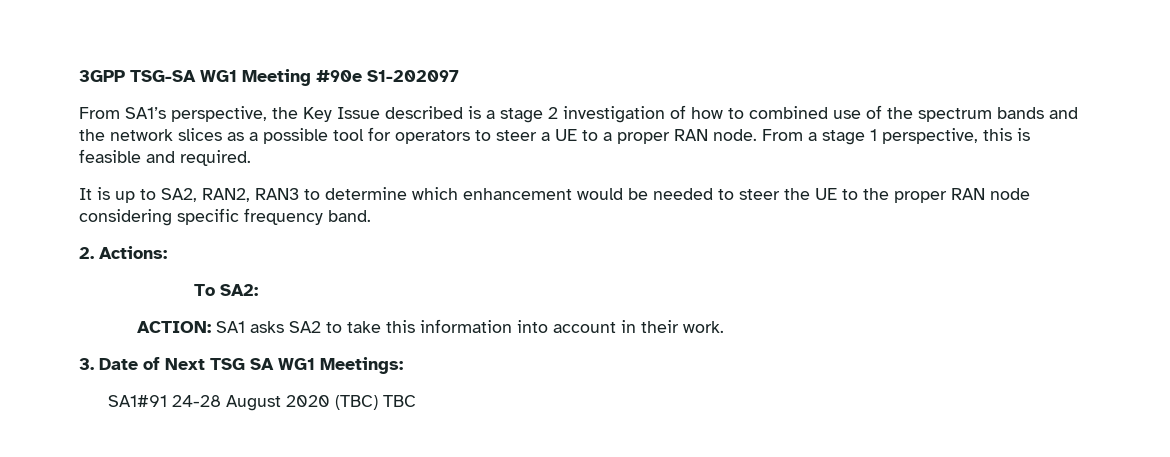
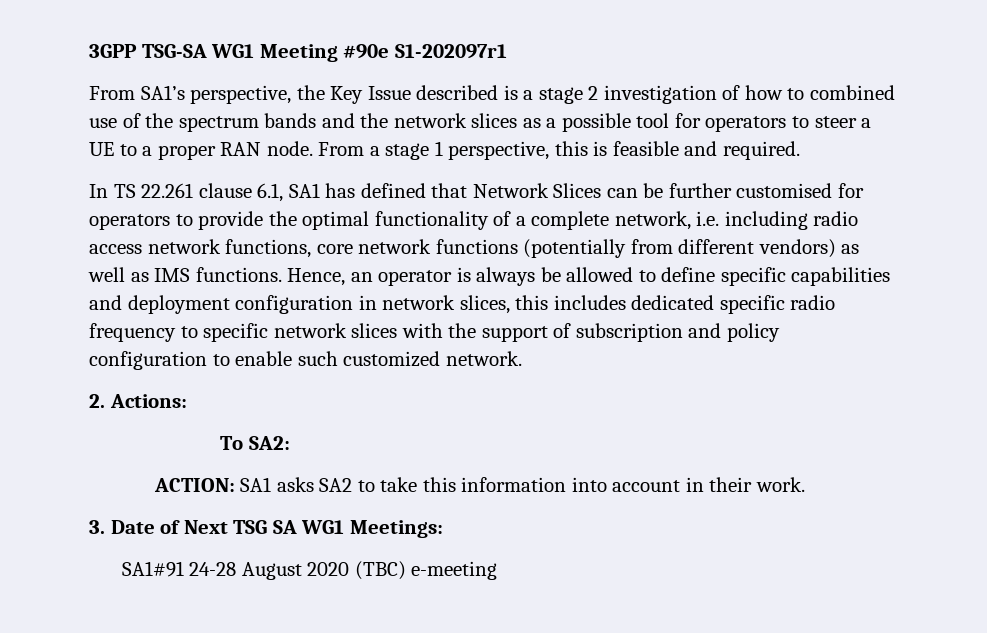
- 3GPP TSG-SA WG1 Meeting #90e S1-202097
+ 3GPP TSG-SA WG1 Meeting #90e S1-202097r1
- It is up to SA2, RAN2, RAN3 to determine which enhancement would be needed to steer the UE to the proper RAN node considering specific frequency band.
+ In TS 22.261 clause 6.1, SA1 has defined that Network Slices can be further customised for operators to provide the optimal functionality of a complete network, i.e. including radio access network functions, core network functions (potentially from different vendors) as well as IMS functions. Hence, an operator is always be allowed to define specific capabilities and deployment configuration in network slices, this includes dedicated specific radio frequency to specific network slices with the support of subscription and policy configuration to enable such customized network.
- SA1#91 24-28 August 2020 (TBC) TBC
+ SA1#91 24-28 August 2020 (TBC) e-meeting

